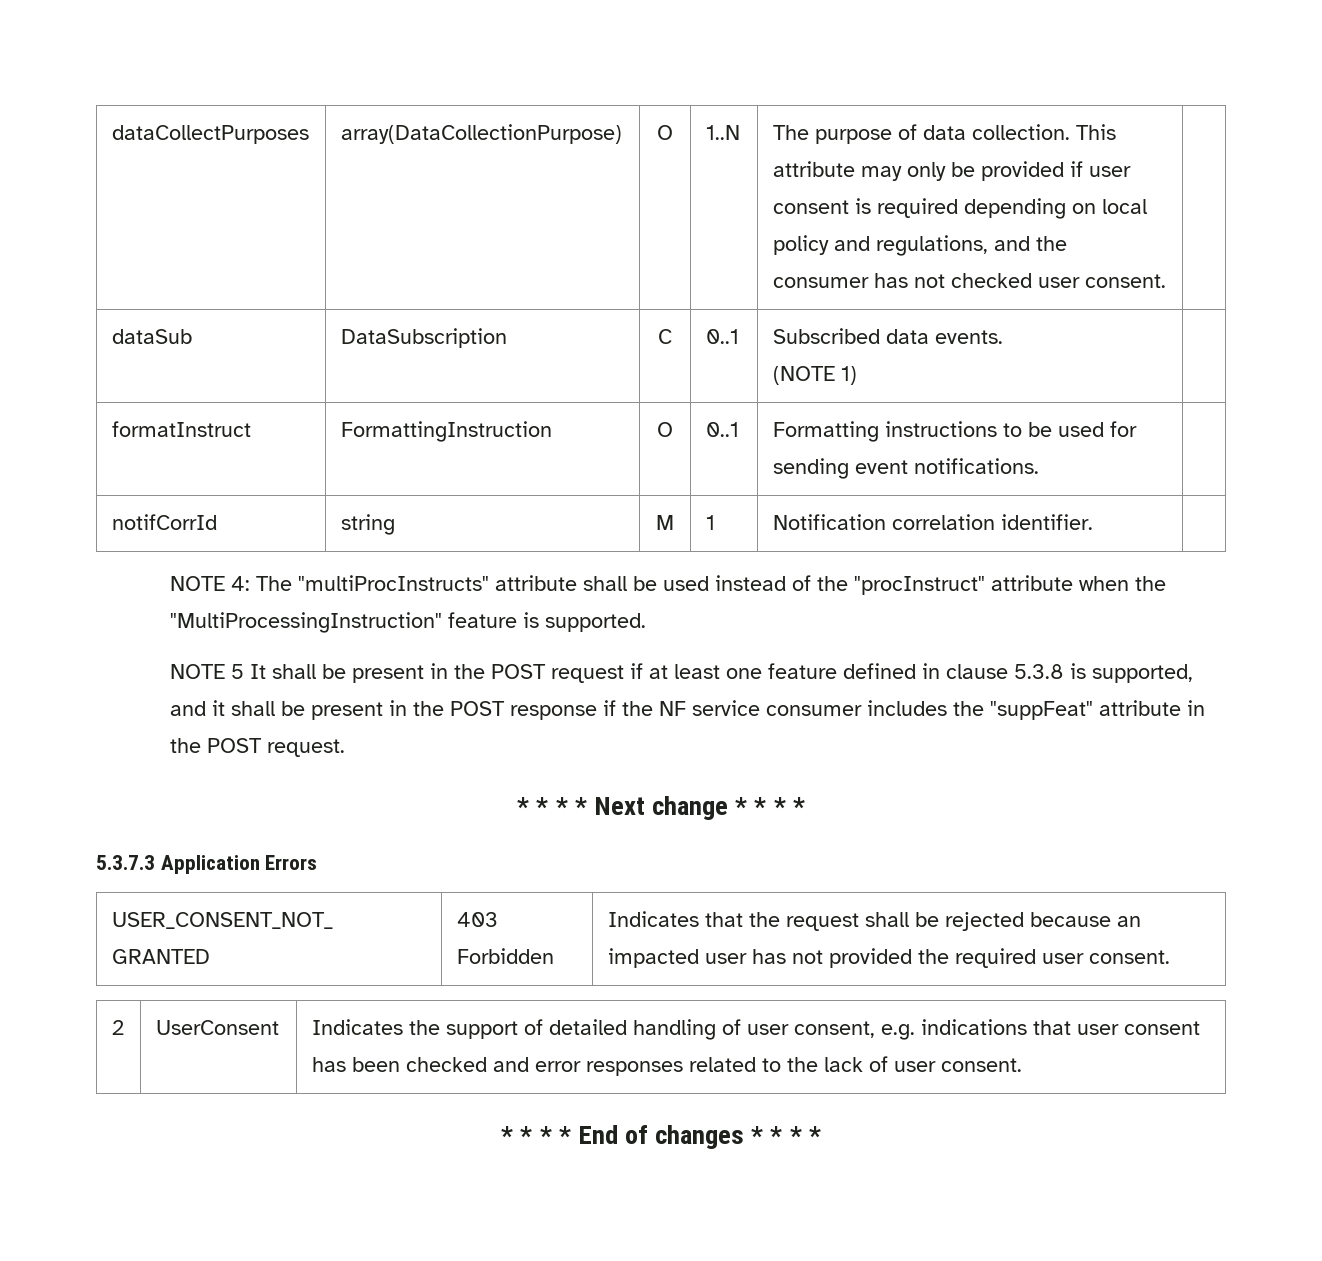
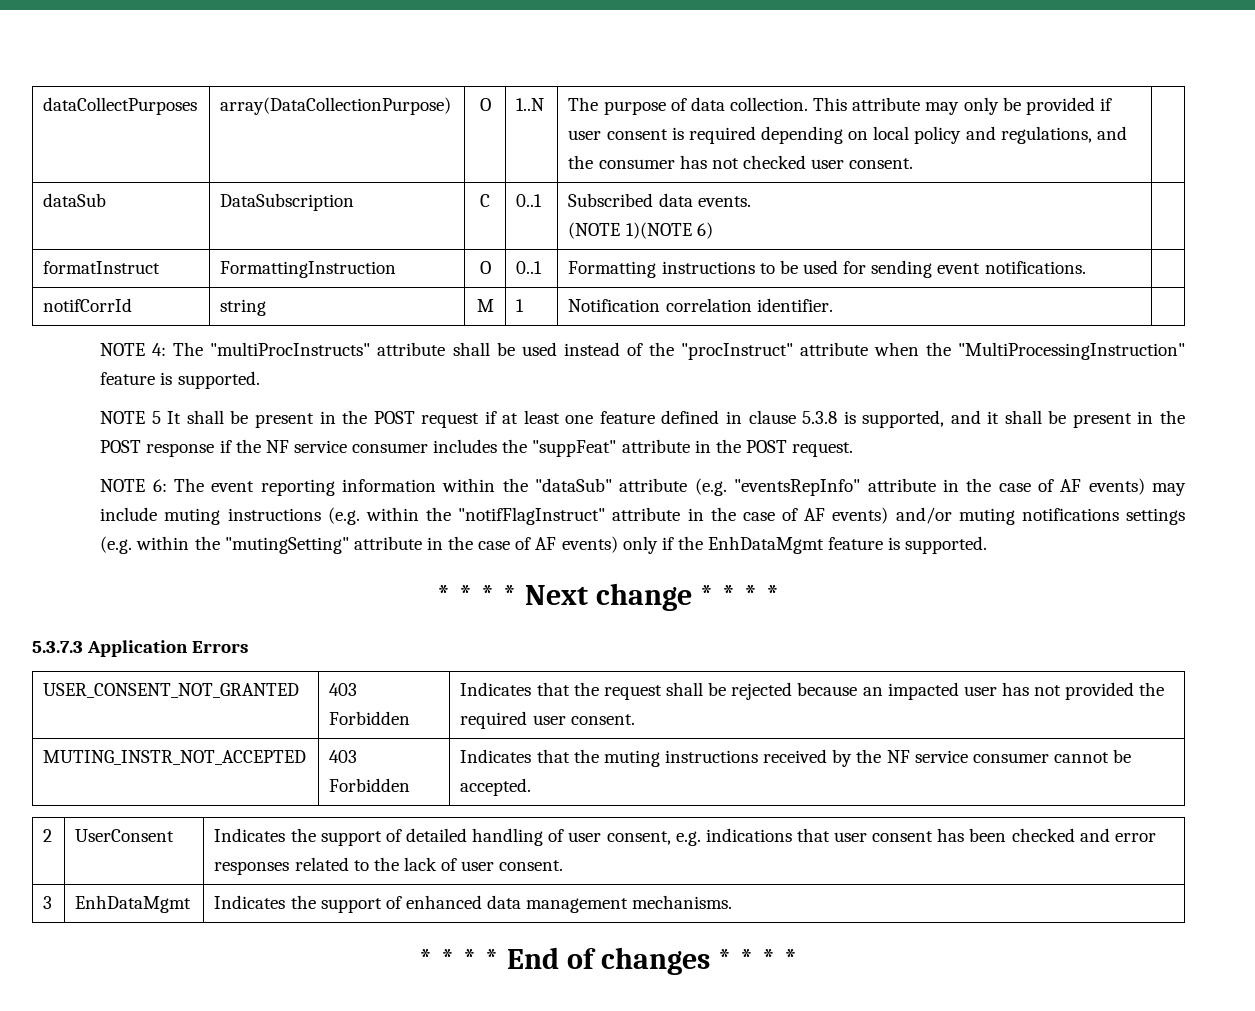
  dataSub | DataSubscription | C | 0..1 | Subscribed data events.
- (NOTE 1) |
+ (NOTE 1)(NOTE 6) |
+ NOTE 6: The event reporting information within the "dataSub" attribute (e.g. "eventsRepInfo" attribute in the case of AF events) may include muting instructions (e.g. within the "notifFlagInstruct" attribute in the case of AF events) and/or muting notifications settings (e.g. within the "mutingSetting" attribute in the case of AF events) only if the EnhDataMgmt feature is supported.
+ MUTING_INSTR_NOT_ACCEPTED | 403 Forbidden | Indicates that the muting instructions received by the NF service consumer cannot be accepted.
+ 3 | EnhDataMgmt | Indicates the support of enhanced data management mechanisms.

